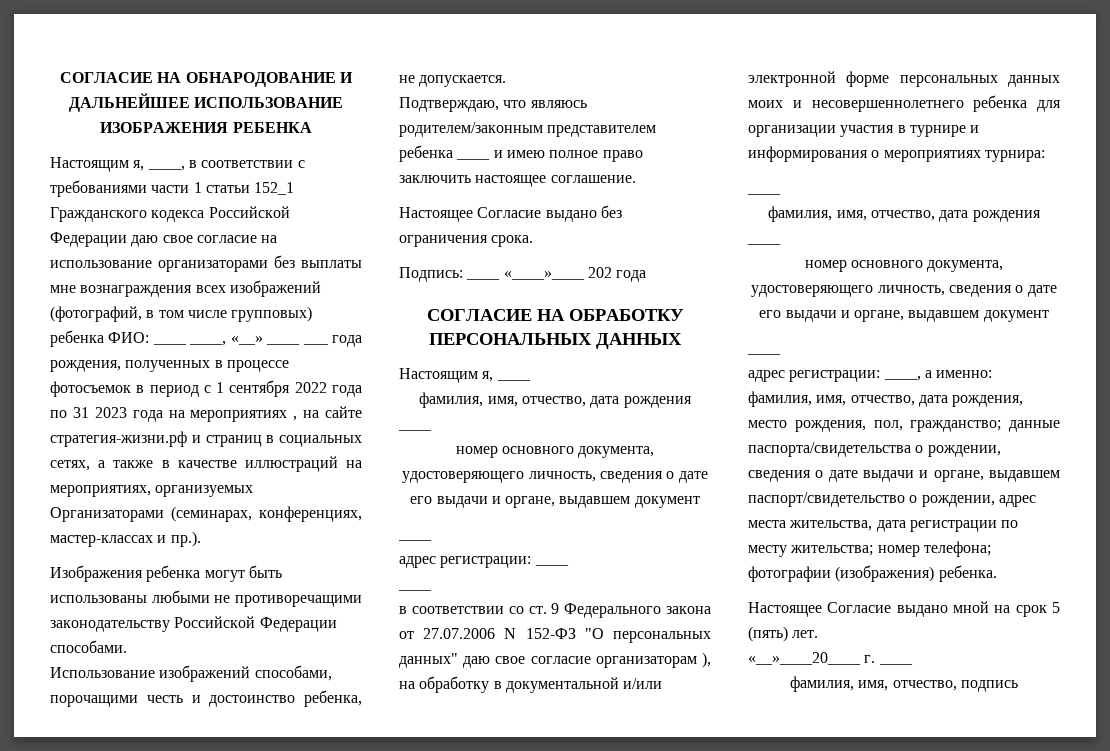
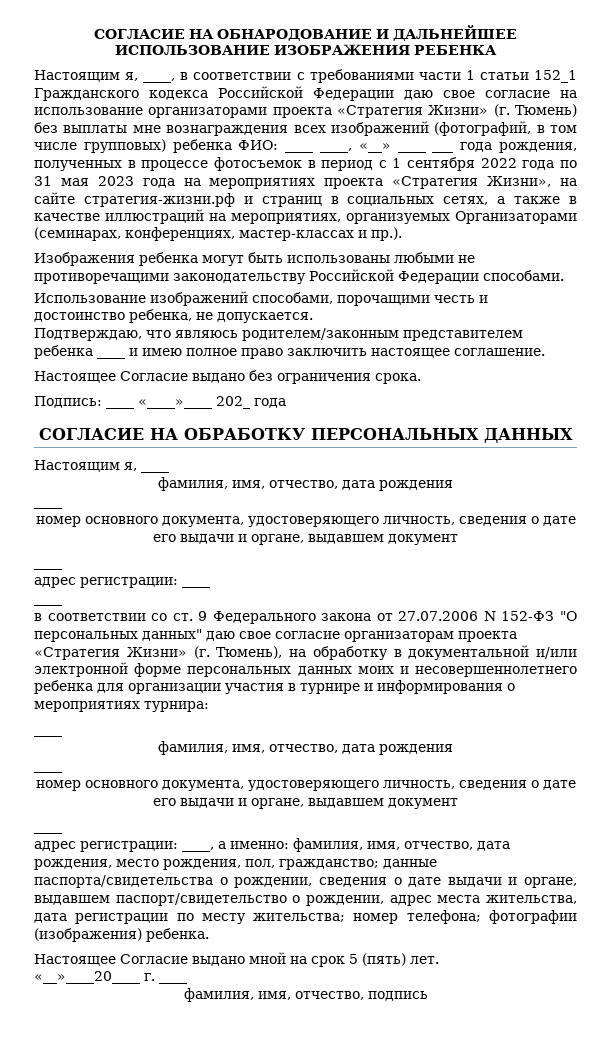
- Настоящим я, ____, в соответствии с требованиями части 1 статьи 152_1 Гражданского кодекса Российской Федерации даю свое согласие на использование организаторами без выплаты мне вознаграждения всех изображений (фотографий, в том числе групповых) ребенка ФИО:
+ Настоящим я, ____, в соответствии с требованиями части 1 статьи 152_1 Гражданского кодекса Российской Федерации даю свое согласие на использование организаторами проекта «Стратегия Жизни» (г. Тюмень) без выплаты мне вознаграждения всех изображений (фотографий, в том числе групповых) ребенка ФИО:
- ____ ____, «__» ____ ___ года рождения, полученных в процессе фотосъемок в период с 1 сентября 2022 года по 31 2023 года на мероприятиях , на сайте стратегия-жизни.рф и страниц в социальных сетях, а также в качестве иллюстраций на мероприятиях, организуемых Организаторами (семинарах, конференциях, мастер-классах и пр.).
+ ____ ____, «__» ____ ___ года рождения, полученных в процессе фотосъемок в период с 1 сентября 2022 года по 31 мая 2023 года на мероприятиях проекта «Стратегия Жизни», на сайте стратегия-жизни.рф и страниц в социальных сетях, а также в качестве иллюстраций на мероприятиях, организуемых Организаторами (семинарах, конференциях, мастер-классах и пр.).
- Подпись: ____ «____»____ 202 года
+ Подпись: ____ «____»____ 202_ года
- в соответствии со ст. 9 Федерального закона от 27.07.2006 N 152-ФЗ "О персональных данных" даю свое согласие организаторам ), на обработку в документальной и/или электронной форме персональных данных моих и несовершеннолетнего ребенка для организации участия в турнире и информирования о мероприятиях турнира:
+ в соответствии со ст. 9 Федерального закона от 27.07.2006 N 152-ФЗ "О персональных данных" даю свое согласие организаторам проекта «Стратегия Жизни» (г. Тюмень), на обработку в документальной и/или электронной форме персональных данных моих и несовершеннолетнего ребенка для организации участия в турнире и информирования о мероприятиях турнира:

